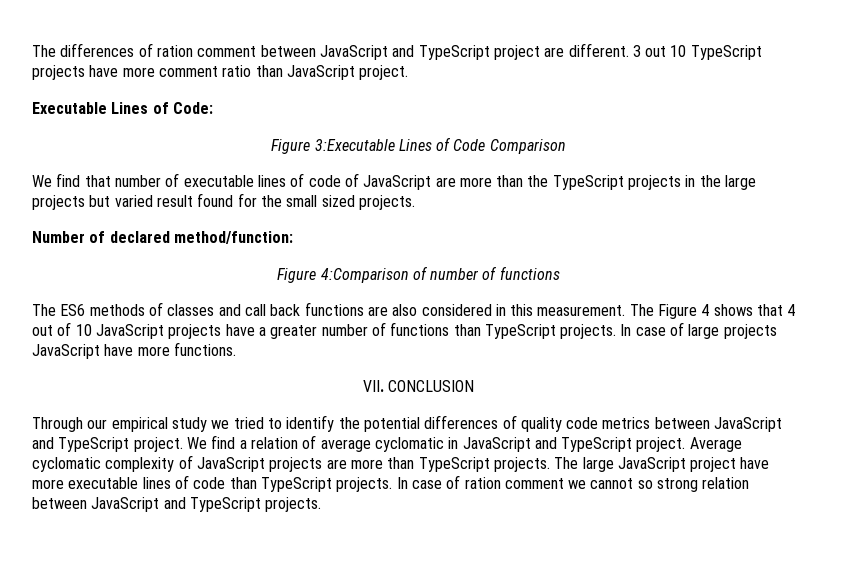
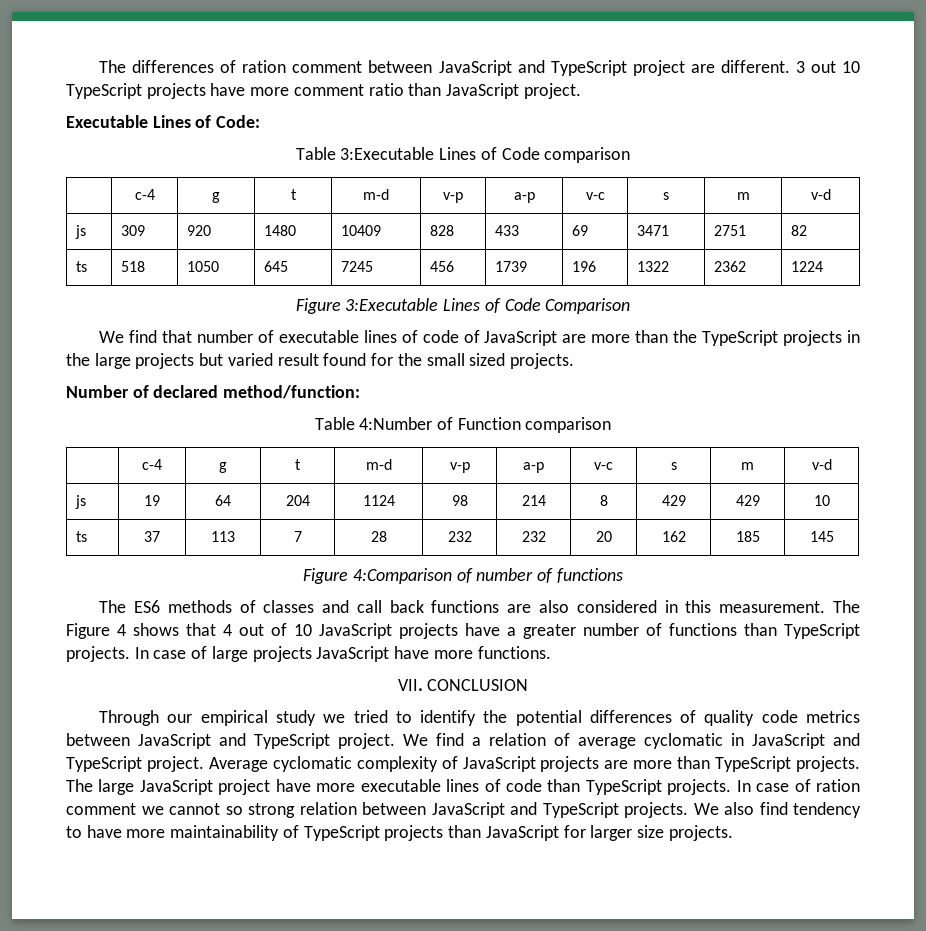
+ Table 3:Executable Lines of Code comparison
+ | c-4 | g | t | m-d | v-p | a-p | v-c | s | m | v-d
+ js | 309 | 920 | 1480 | 10409 | 828 | 433 | 69 | 3471 | 2751 | 82
+ ts | 518 | 1050 | 645 | 7245 | 456 | 1739 | 196 | 1322 | 2362 | 1224
+ Table 4:Number of Function comparison
+ | c-4 | g | t | m-d | v-p | a-p | v-c | s | m | v-d
+ js | 19 | 64 | 204 | 1124 | 98 | 214 | 8 | 429 | 429 | 10
+ ts | 37 | 113 | 7 | 28 | 232 | 232 | 20 | 162 | 185 | 145
+ We also find tendency to have more maintainability of TypeScript projects than JavaScript for larger size projects.

